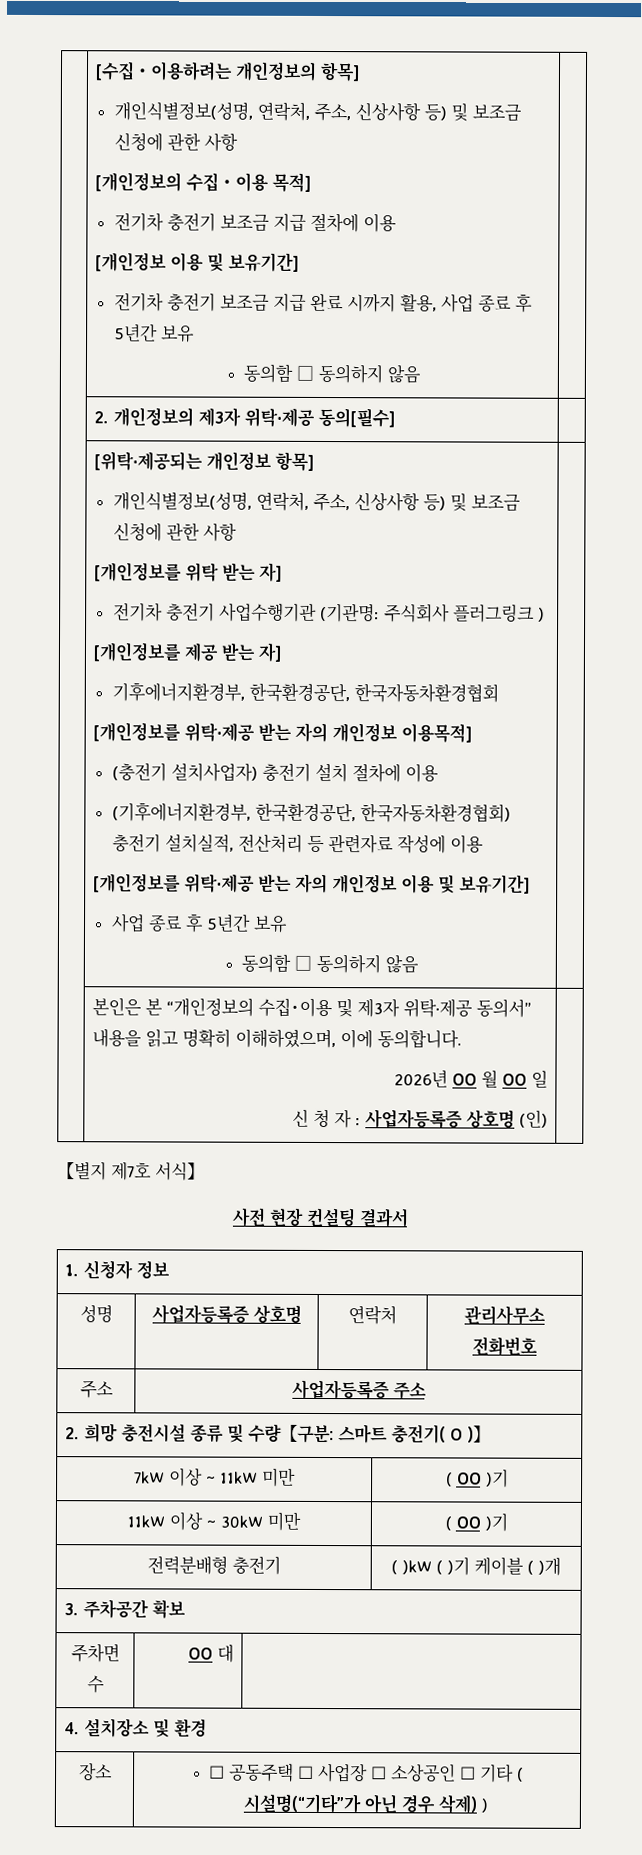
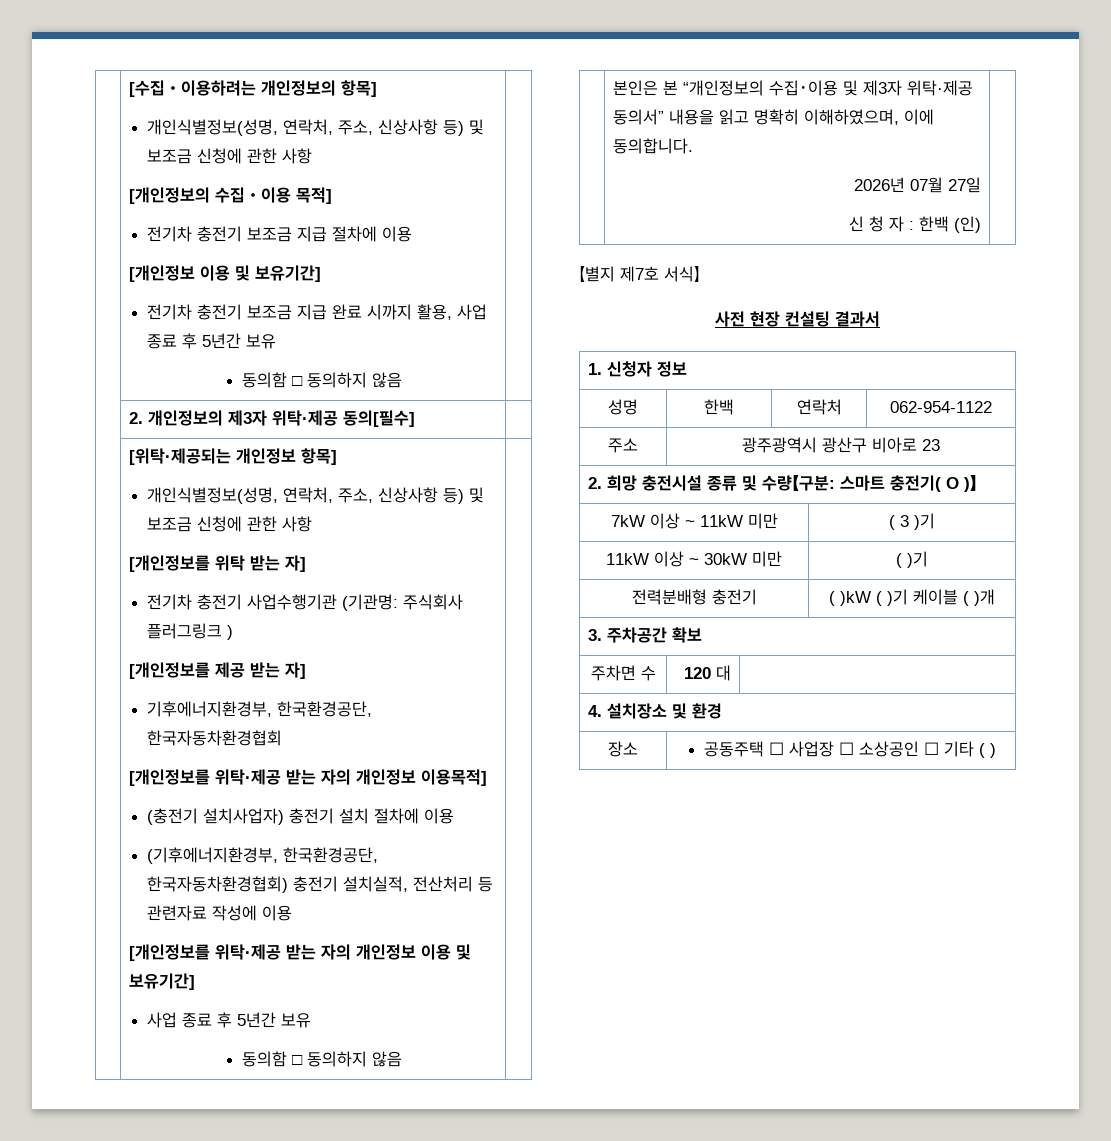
  | 본인은 본 “개인정보의 수집･이용 및 제3자 위탁·제공 동의서” 내용을 읽고 명확히 이해하였으며, 이에 동의합니다.
- 2026년 OO 월 OO 일
- 신 청 자 : 사업자등록증 상호명 (인) |
+ 2026년 07월 27일
+ 신 청 자 : 한백 (인) |
- 성명 | 사업자등록증 상호명 | 연락처 | 관리사무소 전화번호
+ 성명 | 한백 | 연락처 | 062-954-1122
- 주소 | 사업자등록증 주소
+ 주소 | 광주광역시 광산구 비아로 23
- 7kW 이상 ~ 11kW 미만 | ( OO )기
+ 7kW 이상 ~ 11kW 미만 | ( 3 )기
- 11kW 이상 ~ 30kW 미만 | ( OO )기
+ 11kW 이상 ~ 30kW 미만 | ( )기
- 주차면 수 | OO 대 |
+ 주차면 수 | 120 대 |
- 장소 | ☐ 공동주택 ☐ 사업장 ☐ 소상공인 ☐ 기타 ( 시설명(“기타”가 아닌 경우 삭제) )
+ 장소 | 공동주택 ☐ 사업장 ☐ 소상공인 ☐ 기타 ( )

